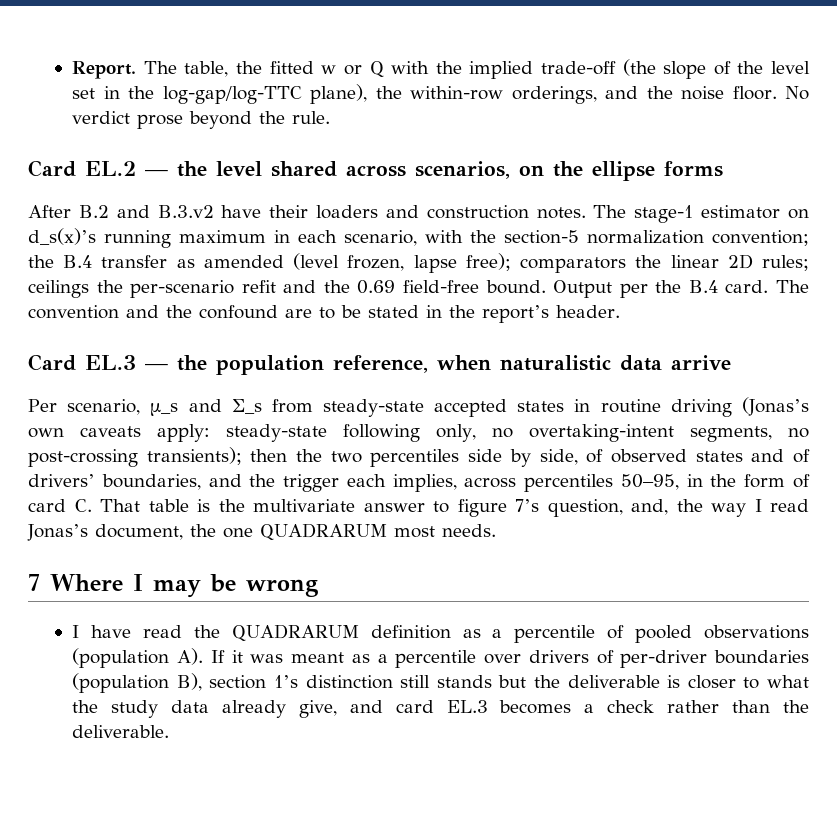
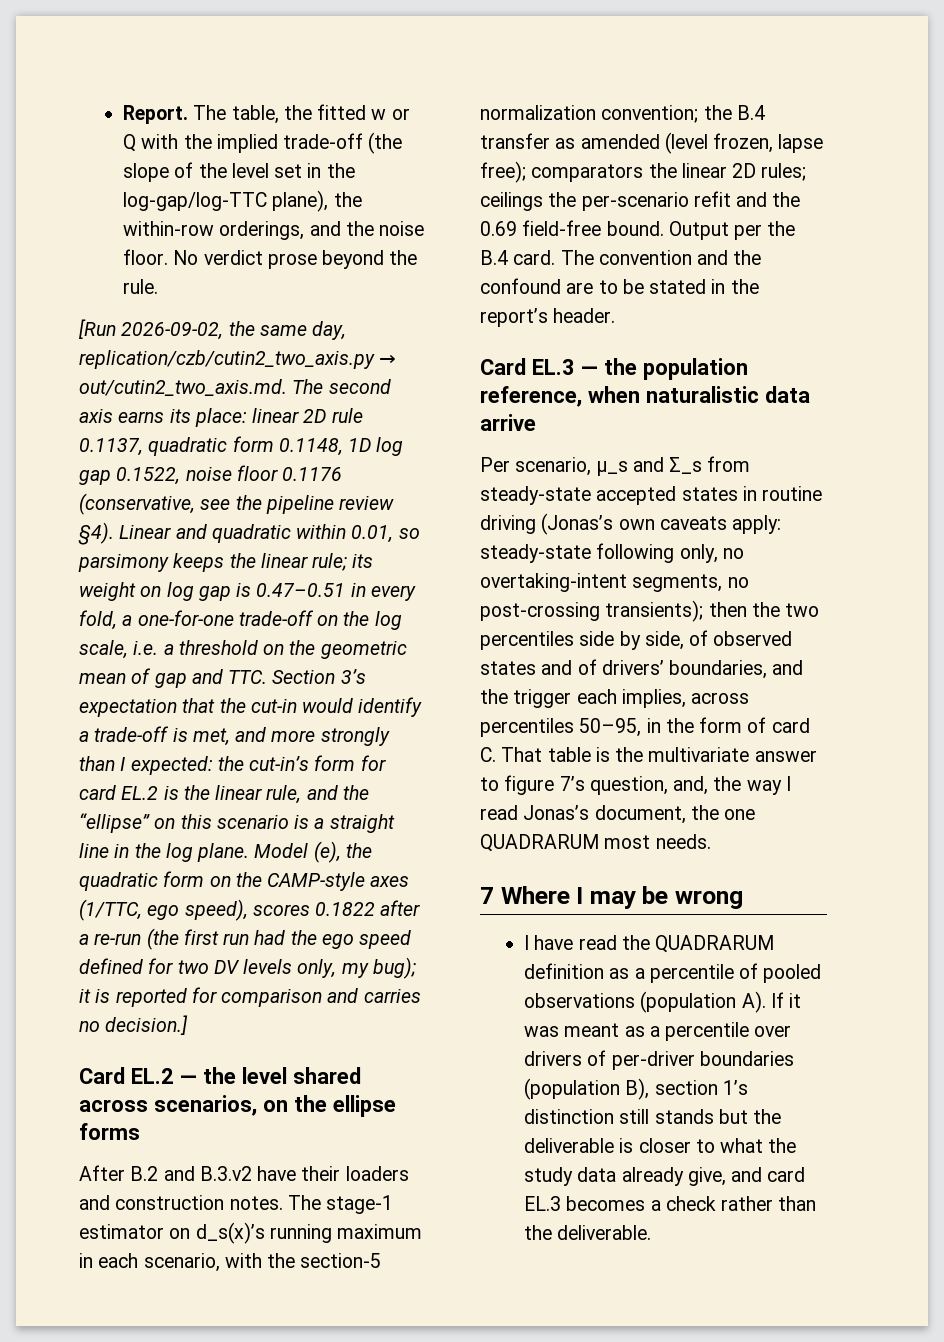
+ [Run 2026-09-02, the same day, replication/czb/cutin2_two_axis.py → out/cutin2_two_axis.md. The second axis earns its place: linear 2D rule 0.1137, quadratic form 0.1148, 1D log gap 0.1522, noise floor 0.1176 (conservative, see the pipeline review §4). Linear and quadratic within 0.01, so parsimony keeps the linear rule; its weight on log gap is 0.47–0.51 in every fold, a one-for-one trade-off on the log scale, i.e. a threshold on the geometric mean of gap and TTC. Section 3’s expectation that the cut-in would identify a trade-off is met, and more strongly than I expected: the cut-in’s form for card EL.2 is the linear rule, and the “ellipse” on this scenario is a straight line in the log plane. Model (e), the quadratic form on the CAMP-style axes (1/TTC, ego speed), scores 0.1822 after a re-run (the first run had the ego speed defined for two DV levels only, my bug); it is reported for comparison and carries no decision.]

